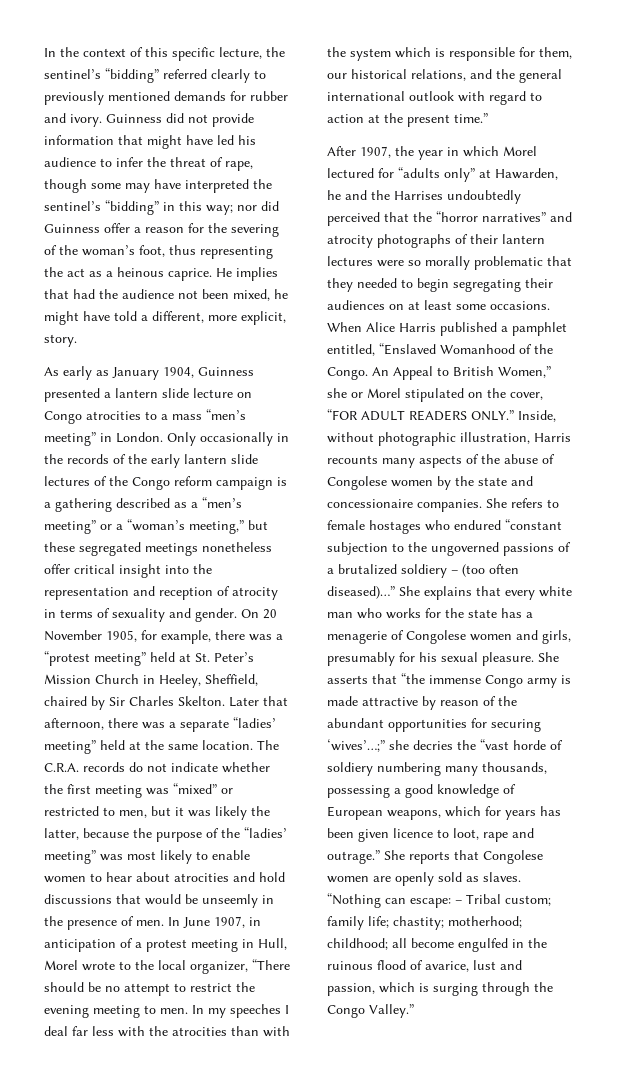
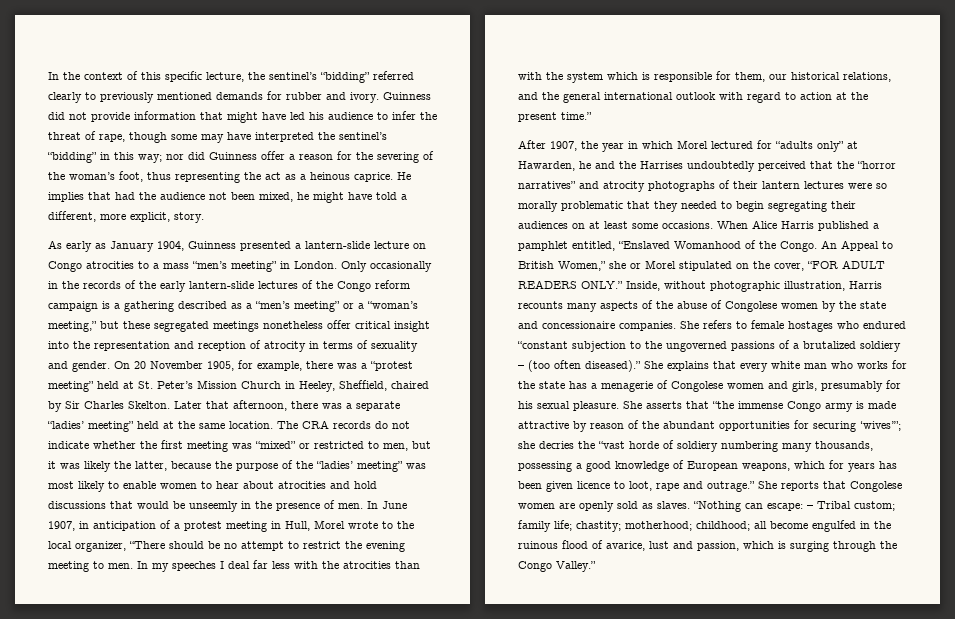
- As early as January 1904, Guinness presented a lantern slide lecture on Congo atrocities to a mass “men’s meeting” in London.
+ As early as January 1904, Guinness presented a lantern-slide lecture on Congo atrocities to a mass “men’s meeting” in London.
- Only occasionally in the records of the early lantern slide lectures of the Congo reform campaign is a gathering described as a “men’s meeting” or a “woman’s meeting,” but these segregated meetings nonetheless offer critical insight into the representation and reception of atrocity in terms of sexuality and gender.
+ Only occasionally in the records of the early lantern-slide lectures of the Congo reform campaign is a gathering described as a “men’s meeting” or a “woman’s meeting,” but these segregated meetings nonetheless offer critical insight into the representation and reception of atrocity in terms of sexuality and gender.
- The C.R.A. records do not indicate whether the first meeting was “mixed” or restricted to men, but it was likely the latter, because the purpose of the “ladies’ meeting” was most likely to enable women to hear about atrocities and hold discussions that would be unseemly in the presence of men.
+ The CRA records do not indicate whether the first meeting was “mixed” or restricted to men, but it was likely the latter, because the purpose of the “ladies’ meeting” was most likely to enable women to hear about atrocities and hold discussions that would be unseemly in the presence of men.
- She refers to female hostages who endured “constant subjection to the ungoverned passions of a brutalized soldiery – (too often diseased)…”
+ She refers to female hostages who endured “constant subjection to the ungoverned passions of a brutalized soldiery – (too often diseased).”
- She asserts that “the immense Congo army is made attractive by reason of the abundant opportunities for securing ‘wives’…;” she decries the “vast horde of soldiery numbering many thousands, possessing a good knowledge of European weapons, which for years has been given licence to loot, rape and outrage.”
+ She asserts that “the immense Congo army is made attractive by reason of the abundant opportunities for securing ‘wives’”; she decries the “vast horde of soldiery numbering many thousands, possessing a good knowledge of European weapons, which for years has been given licence to loot, rape and outrage.”

